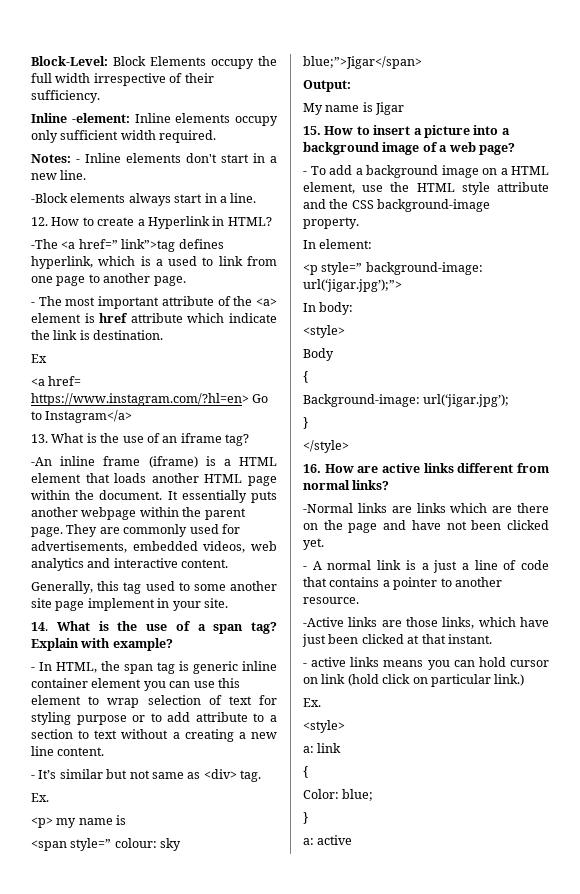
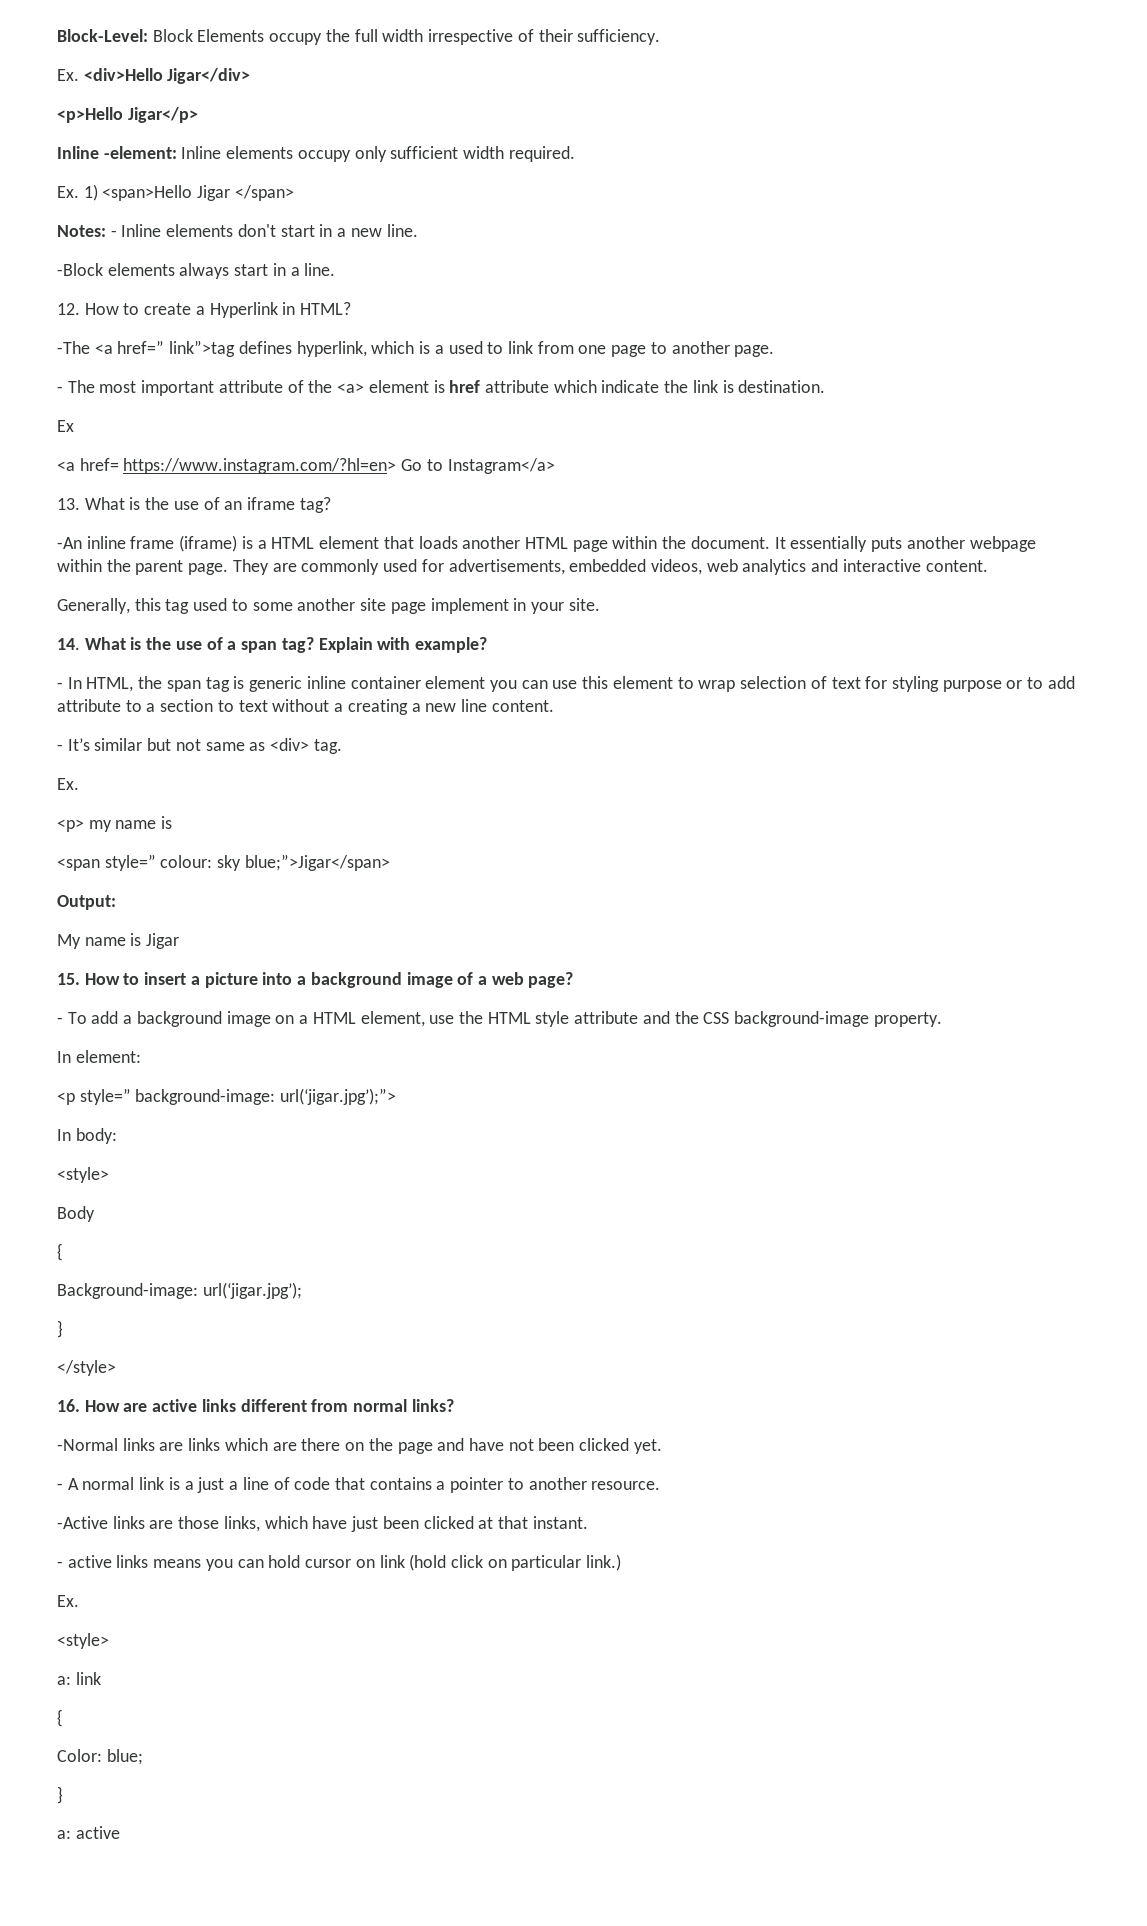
+ Ex. <div>Hello Jigar</div>
+ <p>Hello Jigar</p>
+ Ex. 1) <span>Hello Jigar </span>

